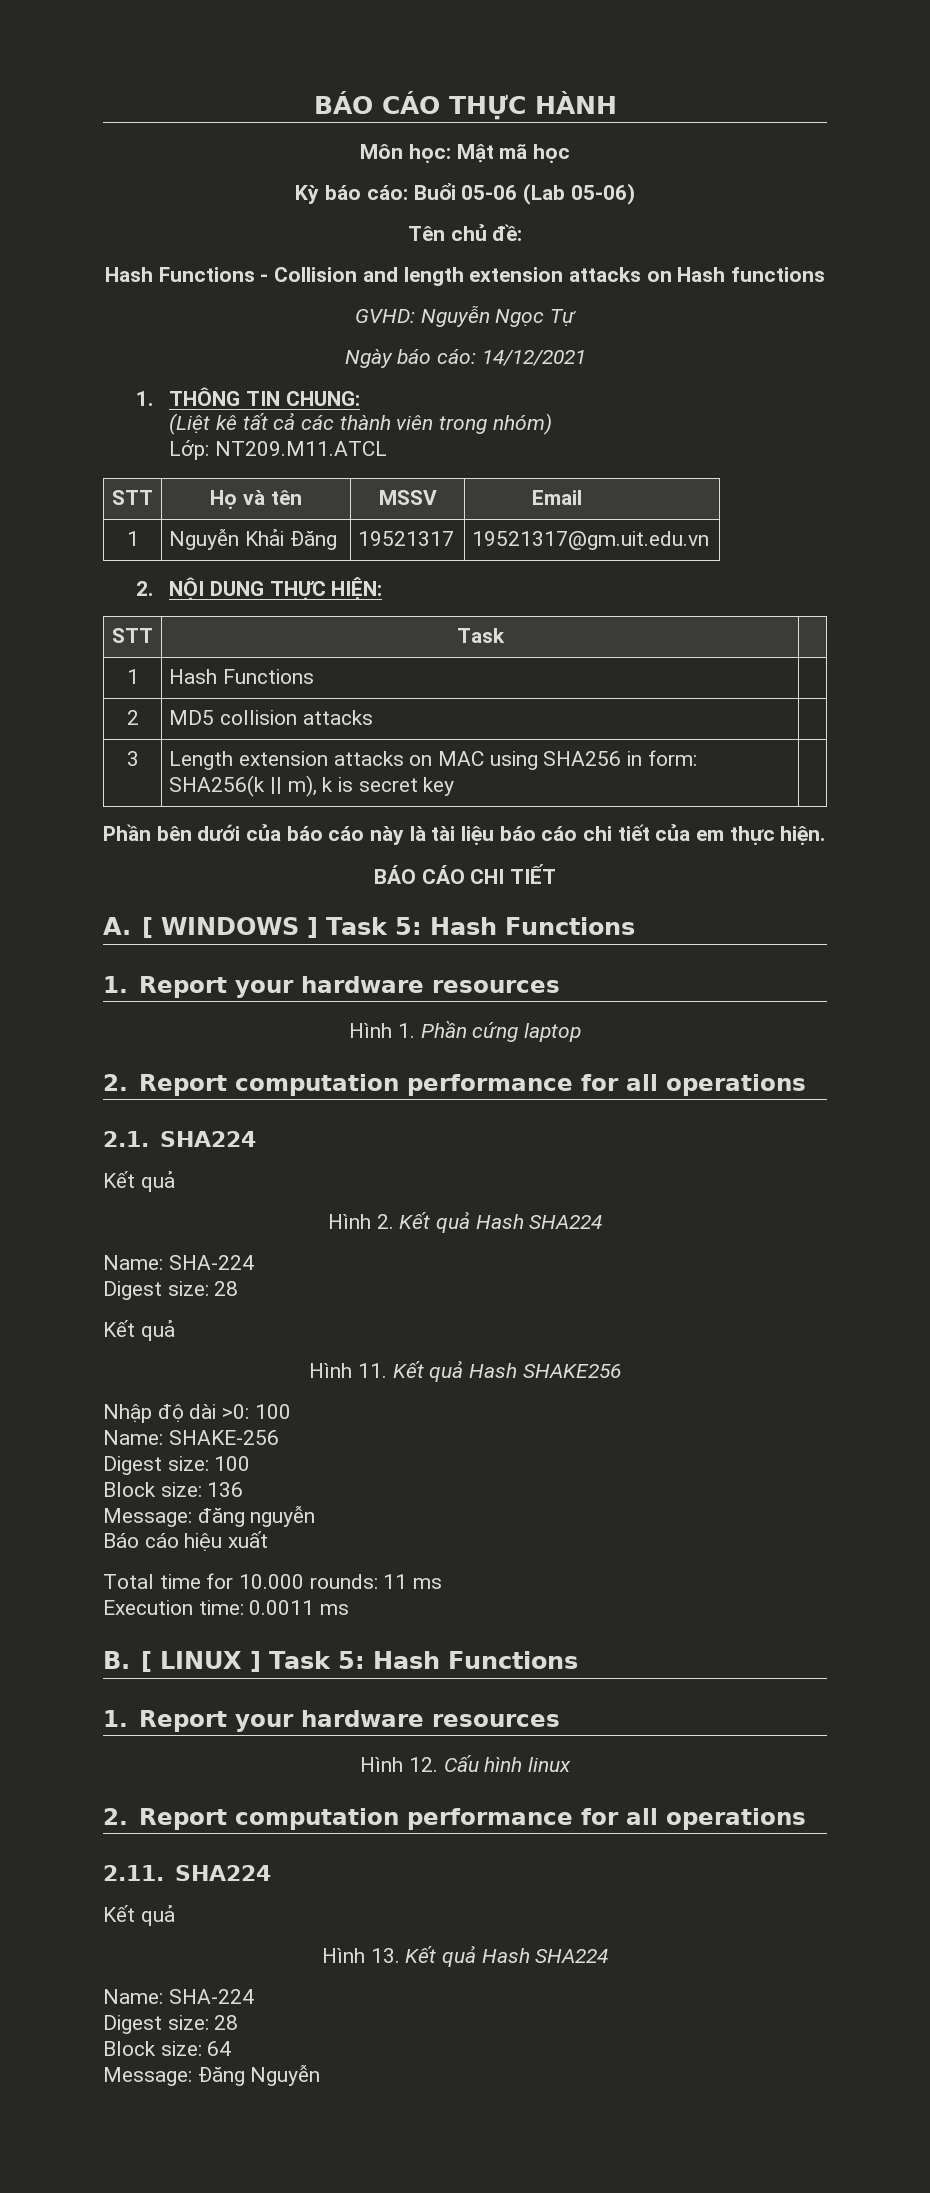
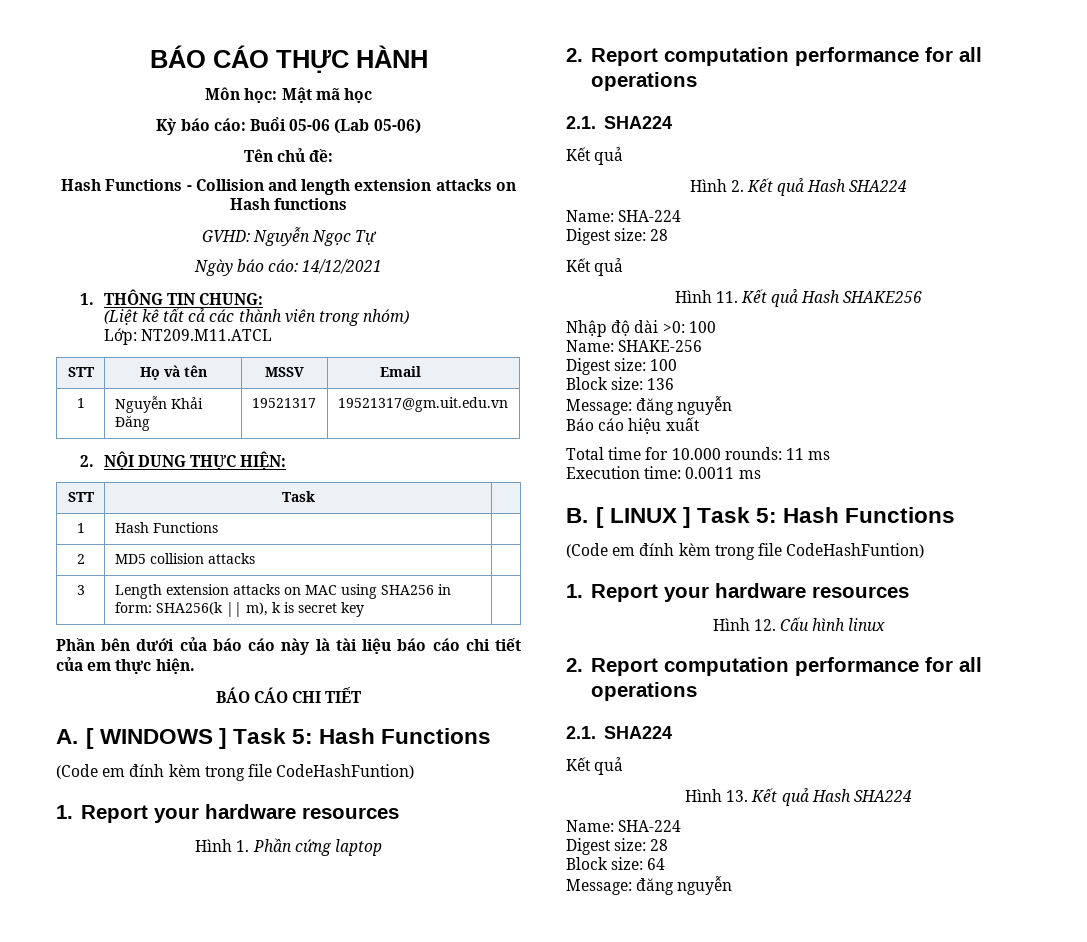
  A. [ WINDOWS ] Task 5: Hash Functions
+ (Code em đính kèm trong file CodeHashFuntion)
  B. [ LINUX ] Task 5: Hash Functions
+ (Code em đính kèm trong file CodeHashFuntion)
  Hình 12. Cấu hình linux
  2. Report computation performance for all operations
- 2.11. SHA224
+ 2.1. SHA224
  Block size: 64
- Message: Đăng Nguyễn
+ Message: đăng nguyễn

